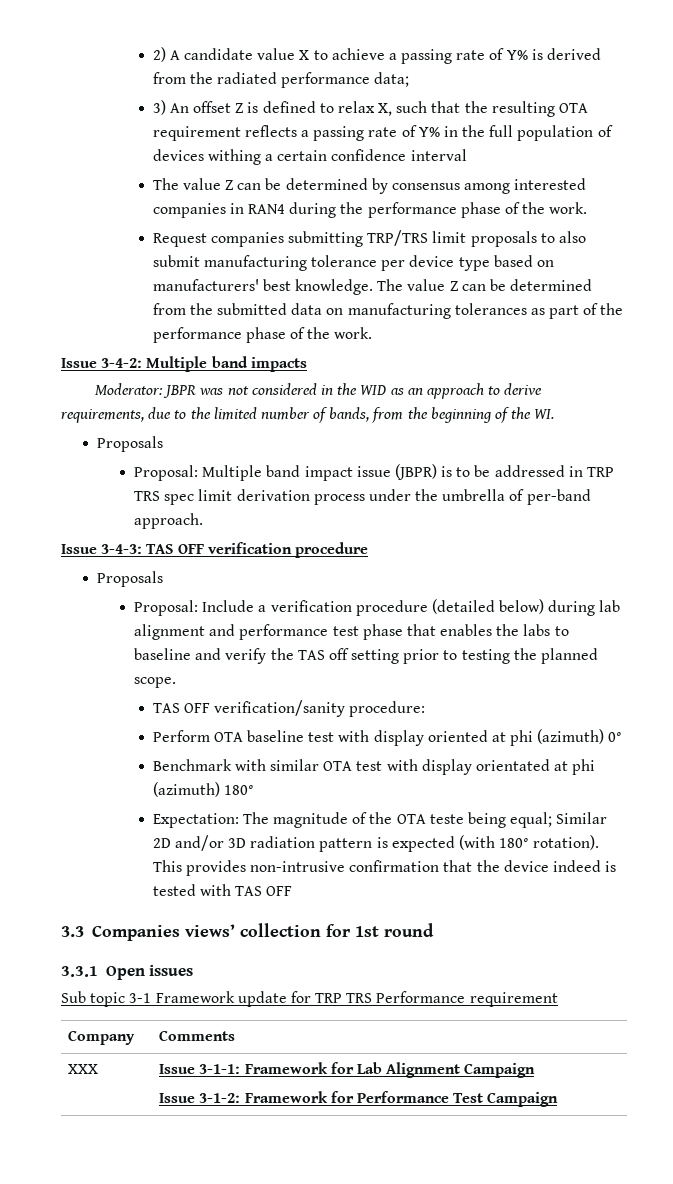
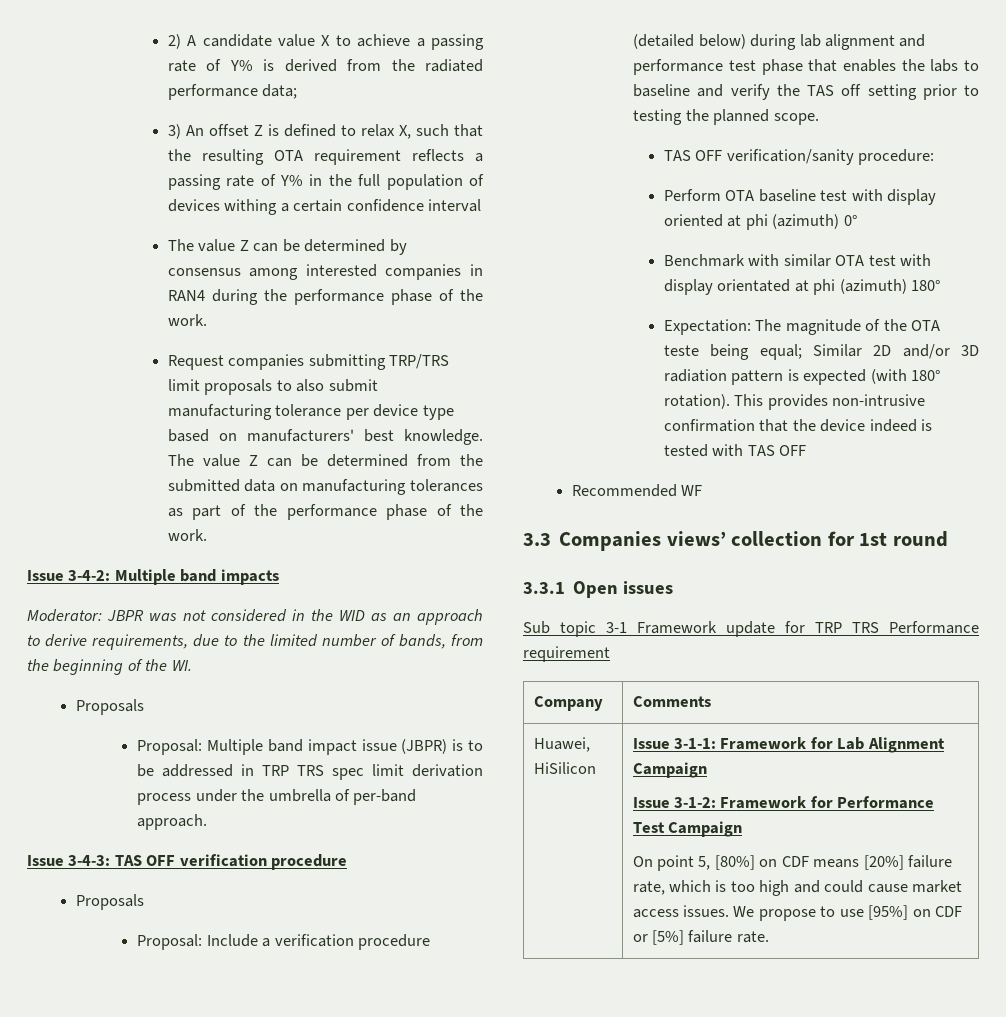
+ Recommended WF
- XXX
+ Huawei, HiSilicon
+ On point 5, [80%] on CDF means [20%] failure rate, which is too high and could cause market access issues. We propose to use [95%] on CDF or [5%] failure rate.

